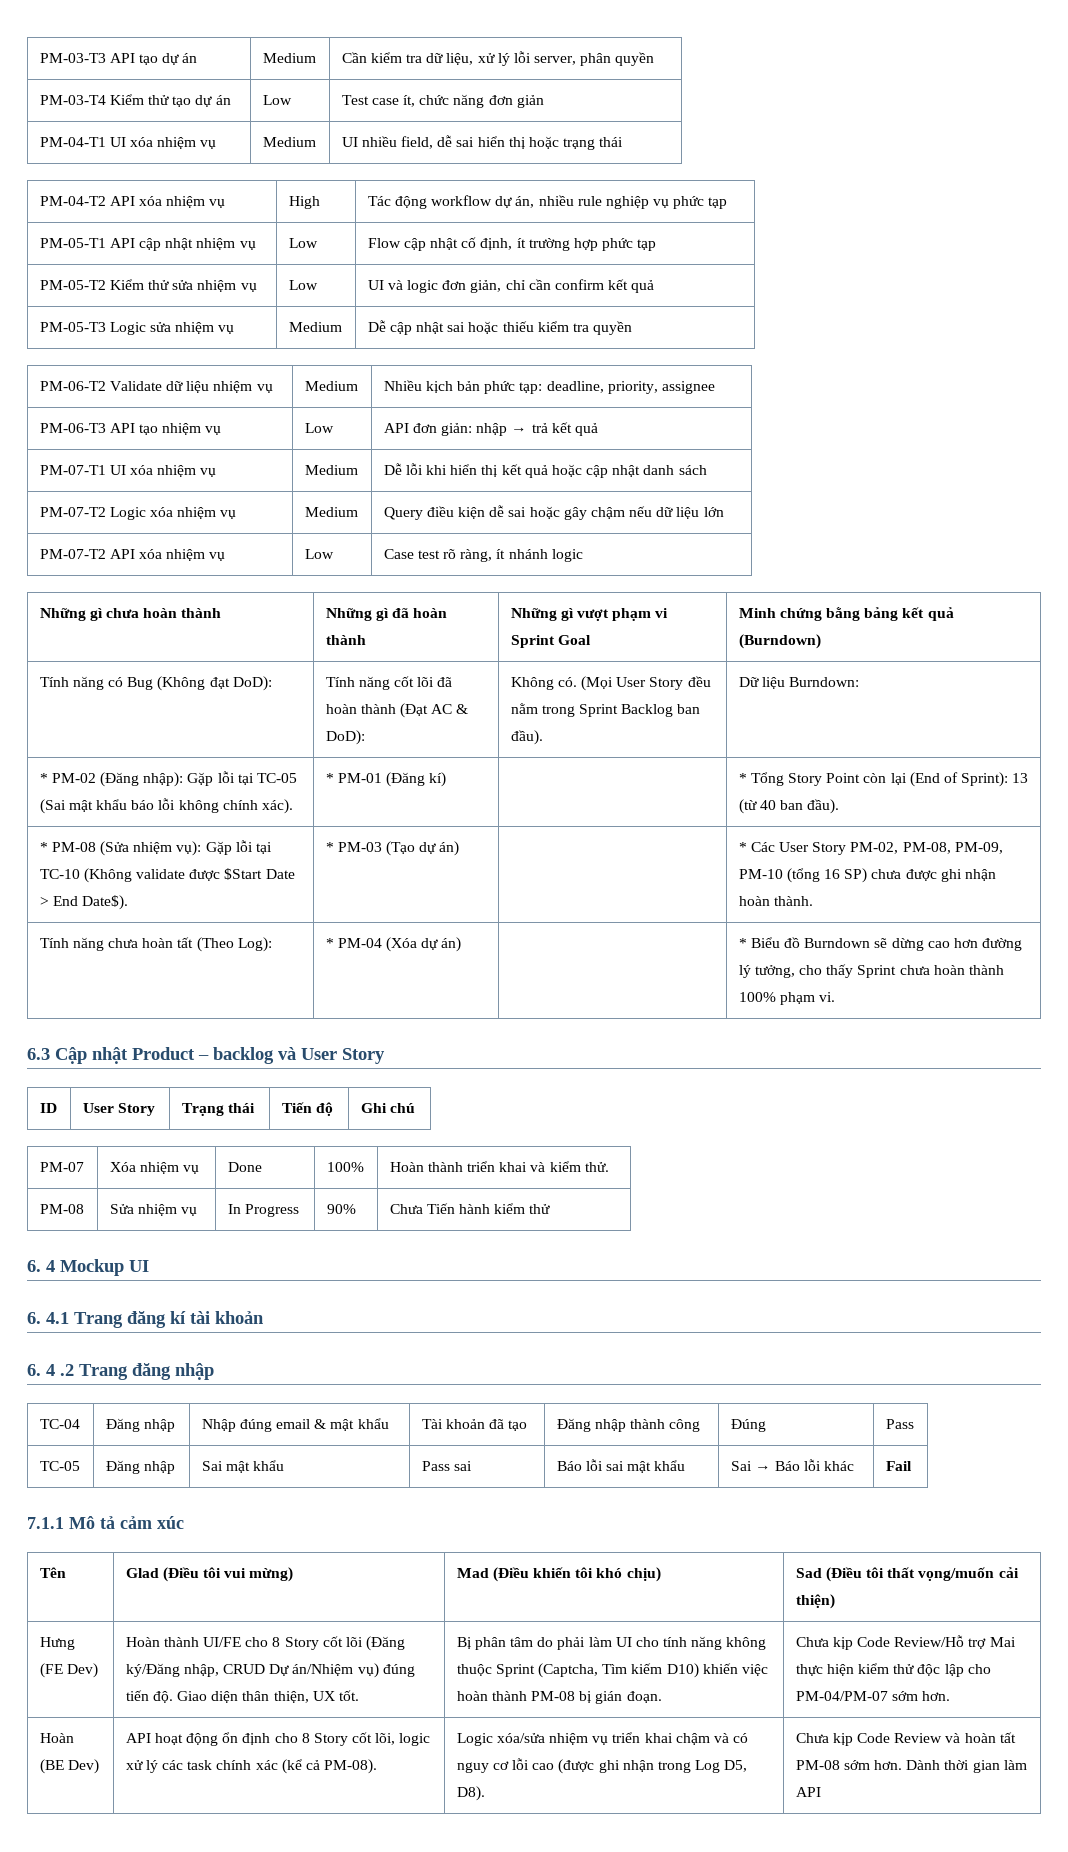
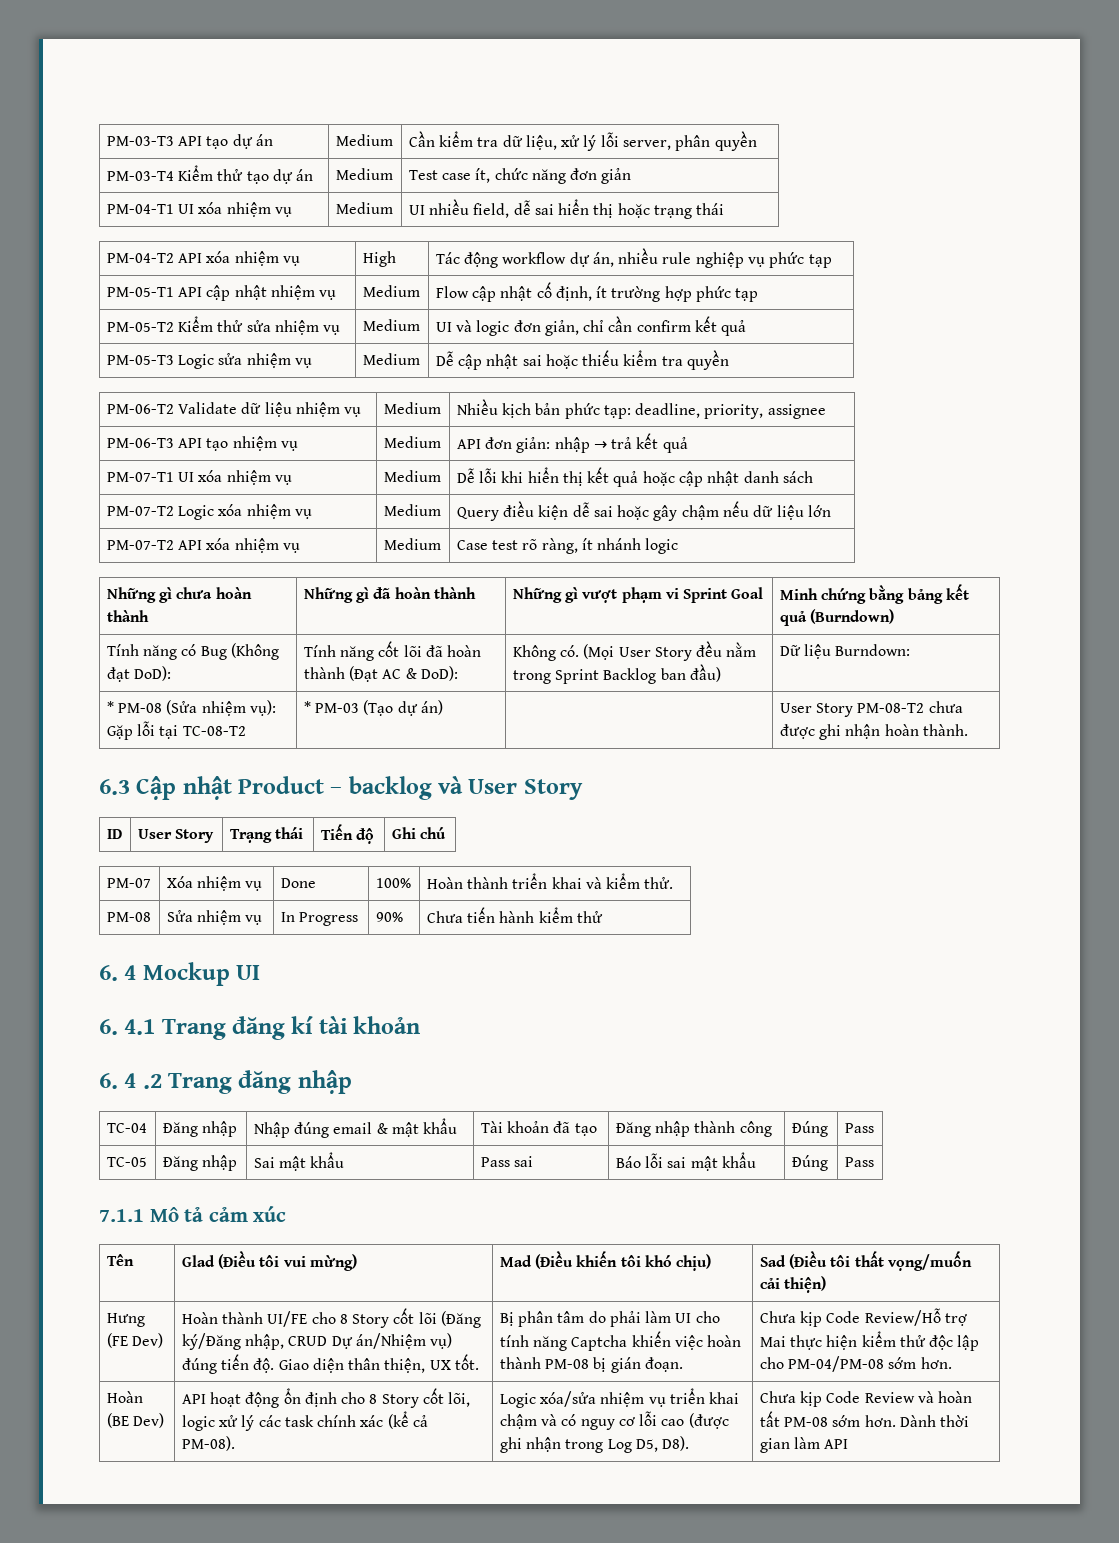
- PM-03-T4 Kiểm thử tạo dự án | Low | Test case ít, chức năng đơn giản
+ PM-03-T4 Kiểm thử tạo dự án | Medium | Test case ít, chức năng đơn giản
- PM-05-T1 API cập nhật nhiệm vụ | Low | Flow cập nhật cố định, ít trường hợp phức tạp
+ PM-05-T1 API cập nhật nhiệm vụ | Medium | Flow cập nhật cố định, ít trường hợp phức tạp
- PM-05-T2 Kiểm thử sửa nhiệm vụ | Low | UI và logic đơn giản, chỉ cần confirm kết quả
+ PM-05-T2 Kiểm thử sửa nhiệm vụ | Medium | UI và logic đơn giản, chỉ cần confirm kết quả
- PM-06-T3 API tạo nhiệm vụ | Low | API đơn giản: nhập → trả kết quả
+ PM-06-T3 API tạo nhiệm vụ | Medium | API đơn giản: nhập → trả kết quả
- PM-07-T2 API xóa nhiệm vụ | Low | Case test rõ ràng, ít nhánh logic
+ PM-07-T2 API xóa nhiệm vụ | Medium | Case test rõ ràng, ít nhánh logic
- Tính năng có Bug (Không đạt DoD): | Tính năng cốt lõi đã hoàn thành (Đạt AC & DoD): | Không có. (Mọi User Story đều nằm trong Sprint Backlog ban đầu). | Dữ liệu Burndown:
+ Tính năng có Bug (Không đạt DoD): | Tính năng cốt lõi đã hoàn thành (Đạt AC & DoD): | Không có. (Mọi User Story đều nằm trong Sprint Backlog ban đầu) | Dữ liệu Burndown:
- * PM-02 (Đăng nhập): Gặp lỗi tại TC-05 (Sai mật khẩu báo lỗi không chính xác). | * PM-01 (Đăng kí) | | * Tổng Story Point còn lại (End of Sprint): 13 (từ 40 ban đầu).
- * PM-08 (Sửa nhiệm vụ): Gặp lỗi tại TC-10 (Không validate được $Start Date > End Date$). | * PM-03 (Tạo dự án) | | * Các User Story PM-02, PM-08, PM-09, PM-10 (tổng 16 SP) chưa được ghi nhận hoàn thành.
+ * PM-08 (Sửa nhiệm vụ): Gặp lỗi tại TC-08-T2 | * PM-03 (Tạo dự án) | | User Story PM-08-T2 chưa được ghi nhận hoàn thành.
- Tính năng chưa hoàn tất (Theo Log): | * PM-04 (Xóa dự án) | | * Biểu đồ Burndown sẽ dừng cao hơn đường lý tưởng, cho thấy Sprint chưa hoàn thành 100% phạm vi.
- PM-08 | Sửa nhiệm vụ | In Progress | 90% | Chưa Tiến hành kiểm thử
+ PM-08 | Sửa nhiệm vụ | In Progress | 90% | Chưa tiến hành kiểm thử
- TC-05 | Đăng nhập | Sai mật khẩu | Pass sai | Báo lỗi sai mật khẩu | Sai → Báo lỗi khác | Fail
+ TC-05 | Đăng nhập | Sai mật khẩu | Pass sai | Báo lỗi sai mật khẩu | Đúng | Pass
- Bị phân tâm do phải làm UI cho tính năng không thuộc Sprint (Captcha, Tìm kiếm D10) khiến việc hoàn thành PM-08 bị gián đoạn.
+ Bị phân tâm do phải làm UI cho tính năng Captcha khiến việc hoàn thành PM-08 bị gián đoạn.
- Chưa kịp Code Review/Hỗ trợ Mai thực hiện kiểm thử độc lập cho PM-04/PM-07 sớm hơn.
+ Chưa kịp Code Review/Hỗ trợ Mai thực hiện kiểm thử độc lập cho PM-04/PM-08 sớm hơn.

